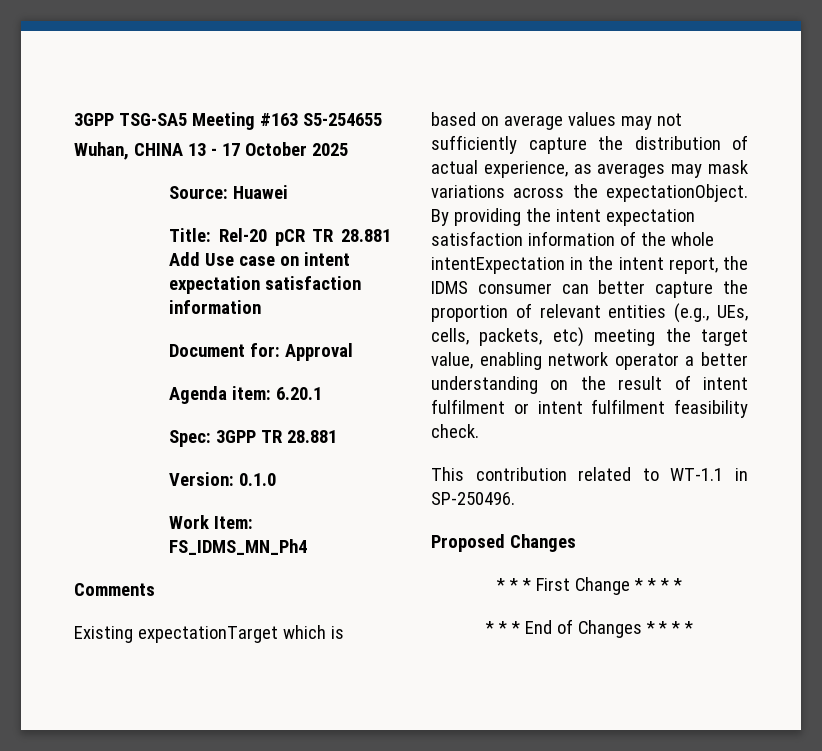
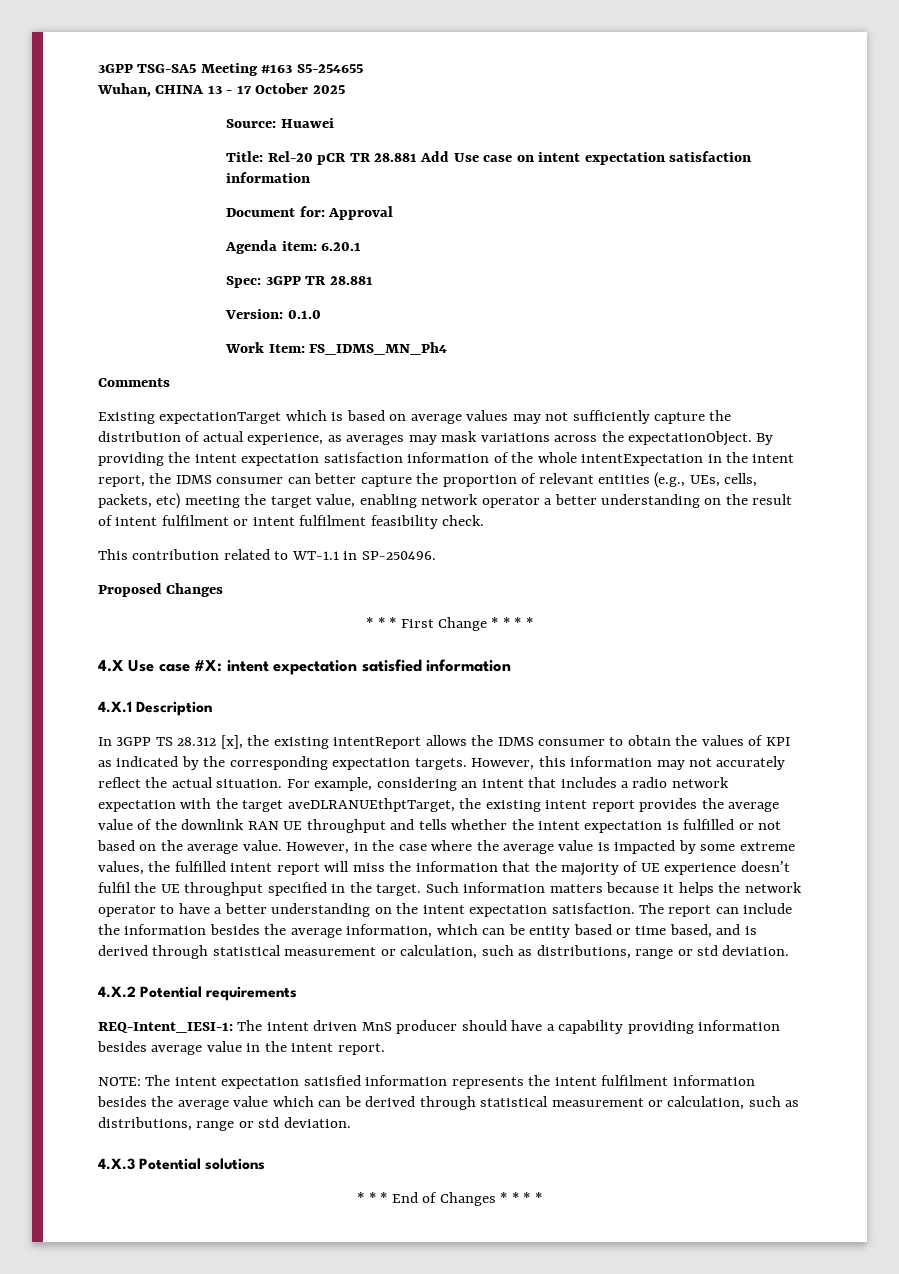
+ 4.X Use case #X: intent expectation satisfied information
+ 4.X.1 Description
+ In 3GPP TS 28.312 [x], the existing intentReport allows the IDMS consumer to obtain the values of KPI as indicated by the corresponding expectation targets. However, this information may not accurately reflect the actual situation. For example, considering an intent that includes a radio network expectation with the target aveDLRANUEthptTarget, the existing intent report provides the average value of the downlink RAN UE throughput and tells whether the intent expectation is fulfilled or not based on the average value. However, in the case where the average value is impacted by some extreme values, the fulfilled intent report will miss the information that the majority of UE experience doesn’t fulfil the UE throughput specified in the target. Such information matters because it helps the network operator to have a better understanding on the intent expectation satisfaction. The report can include the information besides the average information, which can be entity based or time based, and is derived through statistical measurement or calculation, such as distributions, range or std deviation.
+ 4.X.2 Potential requirements
+ REQ-Intent_IESI-1: The intent driven MnS producer should have a capability providing information besides average value in the intent report.
+ NOTE: The intent expectation satisfied information represents the intent fulfilment information besides the average value which can be derived through statistical measurement or calculation, such as distributions, range or std deviation.
+ 4.X.3 Potential solutions

